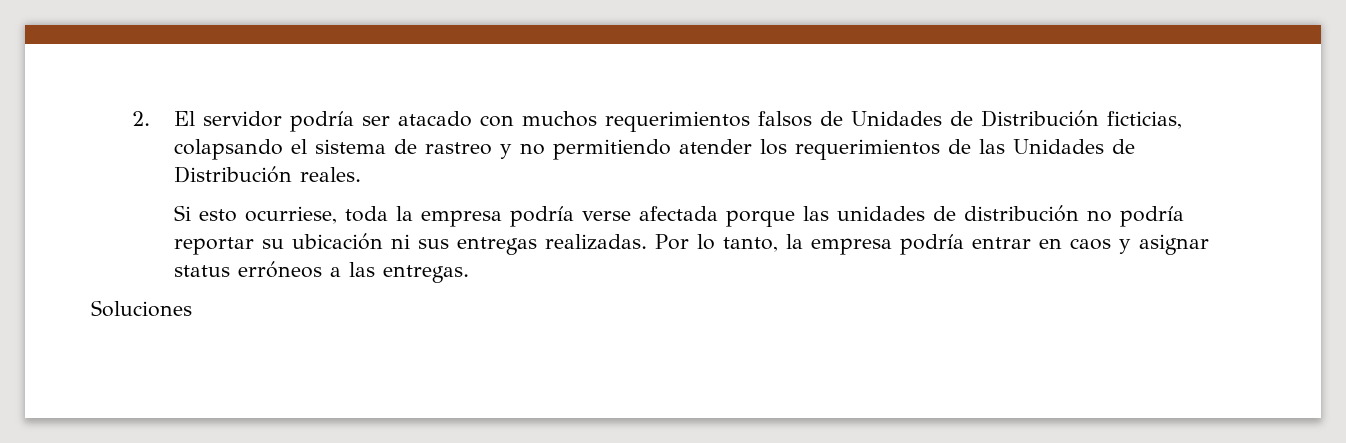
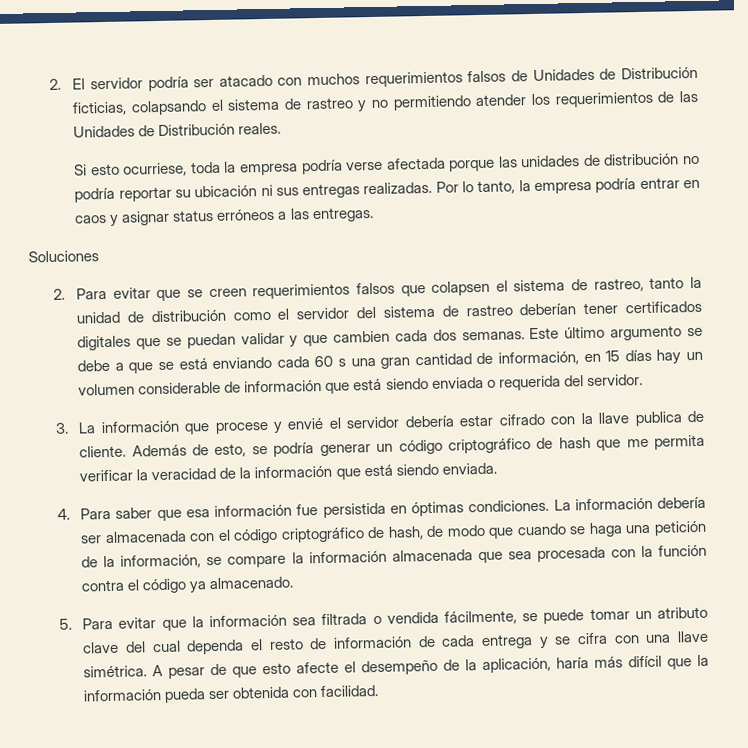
+ 2. Para evitar que se creen requerimientos falsos que colapsen el sistema de rastreo, tanto la unidad de distribución como el servidor del sistema de rastreo deberían tener certificados digitales que se puedan validar y que cambien cada dos semanas. Este último argumento se debe a que se está enviando cada 60 s una gran cantidad de información, en 15 días hay un volumen considerable de información que está siendo enviada o requerida del servidor.
+ 3. La información que procese y envié el servidor debería estar cifrado con la llave publica de cliente. Además de esto, se podría generar un código criptográfico de hash que me permita verificar la veracidad de la información que está siendo enviada.
+ 4. Para saber que esa información fue persistida en óptimas condiciones. La información debería ser almacenada con el código criptográfico de hash, de modo que cuando se haga una petición de la información, se compare la información almacenada que sea procesada con la función contra el código ya almacenado.
+ 5. Para evitar que la información sea filtrada o vendida fácilmente, se puede tomar un atributo clave del cual dependa el resto de información de cada entrega y se cifra con una llave simétrica. A pesar de que esto afecte el desempeño de la aplicación, haría más difícil que la información pueda ser obtenida con facilidad.

